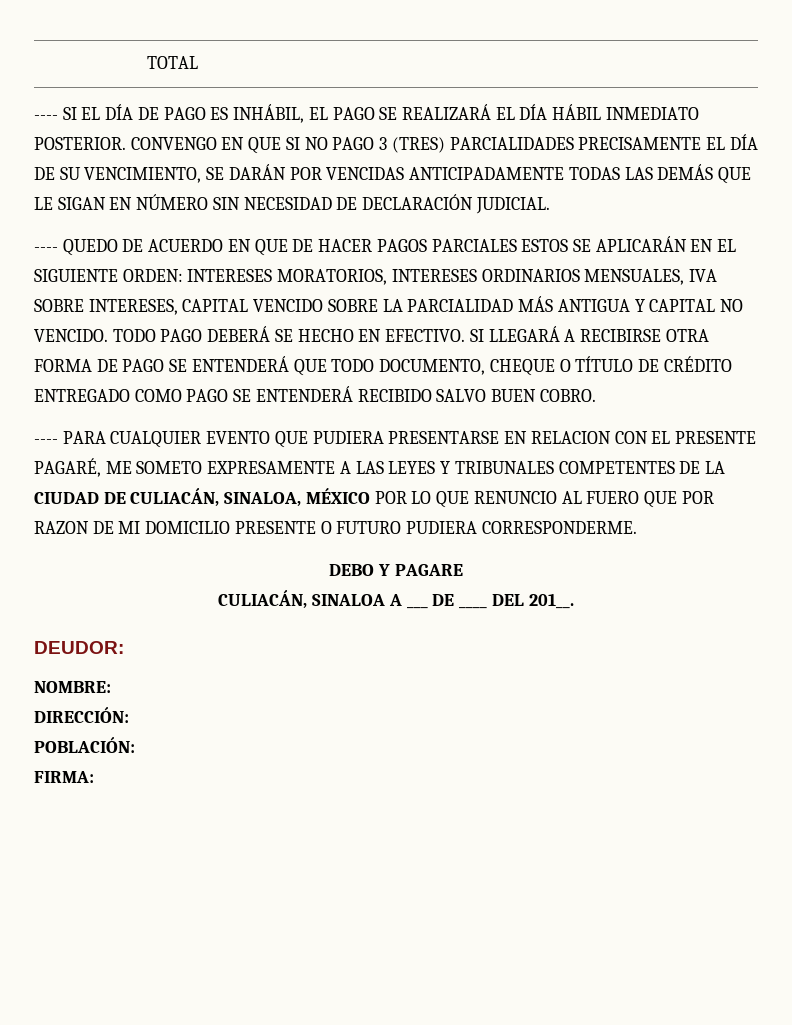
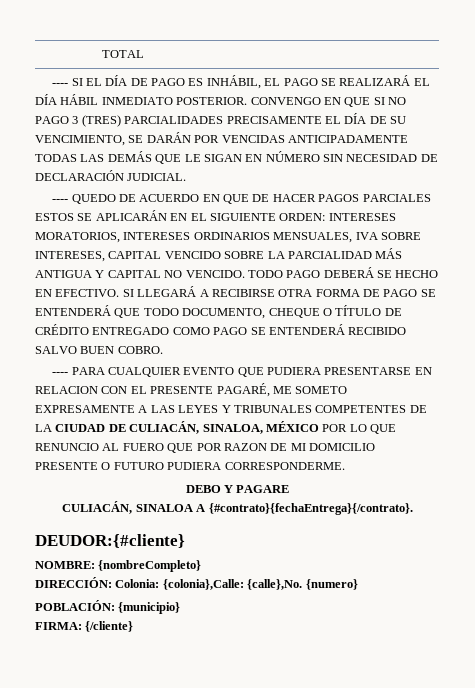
- CULIACÁN, SINALOA A ___ DE ____ DEL 201__.
- DEUDOR:
+ CULIACÁN, SINALOA A {#contrato}{fechaEntrega}{/contrato}.
+ DEUDOR:{#cliente}
- NOMBRE:
+ NOMBRE: {nombreCompleto}
- DIRECCIÓN:
+ DIRECCIÓN: Colonia: {colonia},Calle: {calle},No. {numero}
- POBLACIÓN:
+ POBLACIÓN: {municipio}
- FIRMA:
+ FIRMA: {/cliente}

